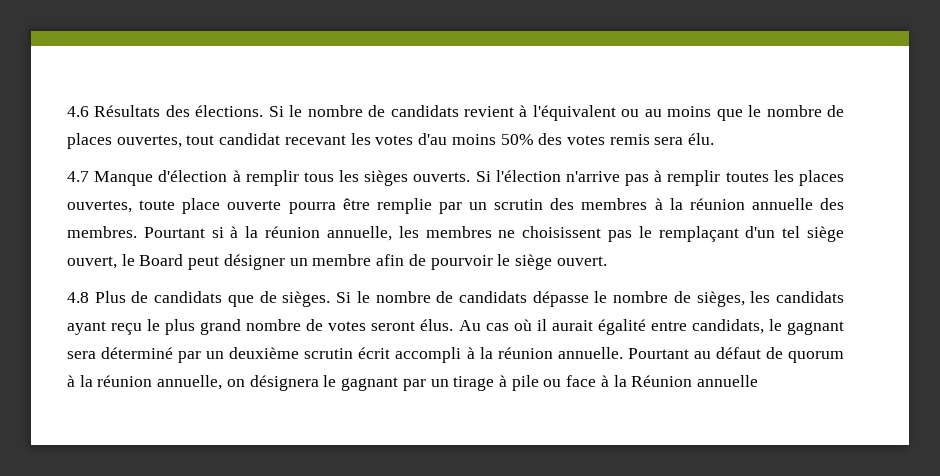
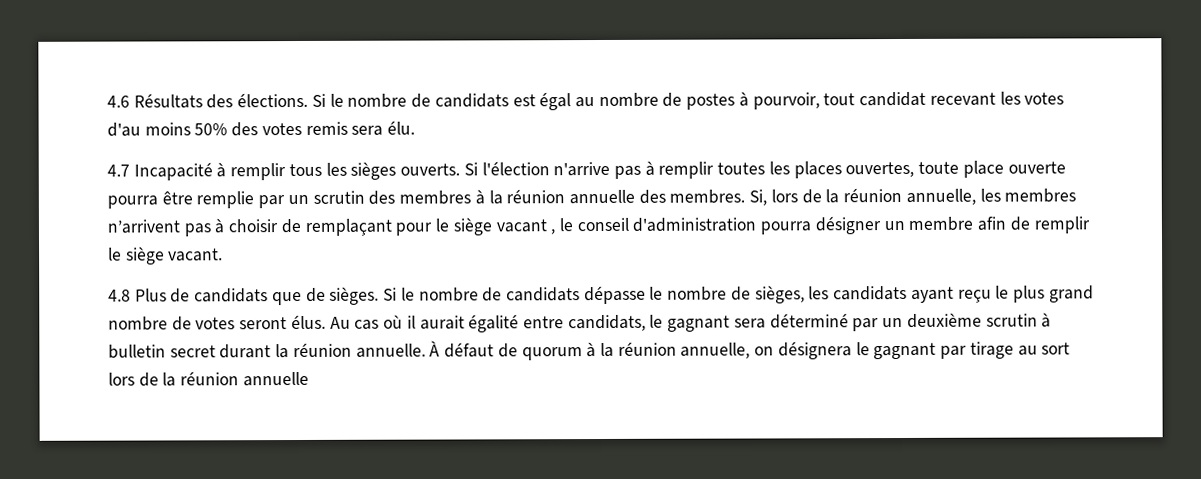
- Si le nombre de candidats revient à l'équivalent ou au moins que le nombre de places ouvertes, tout candidat recevant les votes d'au moins 50% des votes remis sera élu.
+ Si le nombre de candidats est égal au nombre de postes à pourvoir, tout candidat recevant les votes d'au moins 50% des votes remis sera élu.
- 4.7 Manque d'élection à remplir tous les sièges ouverts.
+ 4.7 Incapacité à remplir tous les sièges ouverts.
- Pourtant si à la réunion annuelle, les membres ne choisissent pas le remplaçant d'un tel siège ouvert, le Board peut désigner un membre afin de pourvoir le siège ouvert.
+ Si, lors de la réunion annuelle, les membres n’arrivent pas à choisir de remplaçant pour le siège vacant , le conseil d'administration pourra désigner un membre afin de remplir le siège vacant.
- Au cas où il aurait égalité entre candidats, le gagnant sera déterminé par un deuxième scrutin écrit accompli à la réunion annuelle.
+ Au cas où il aurait égalité entre candidats, le gagnant sera déterminé par un deuxième scrutin à bulletin secret durant la réunion annuelle.
- Pourtant au défaut de quorum à la réunion annuelle, on désignera le gagnant par un tirage à pile ou face à la Réunion annuelle
+ À défaut de quorum à la réunion annuelle, on désignera le gagnant par tirage au sort lors de la réunion annuelle

